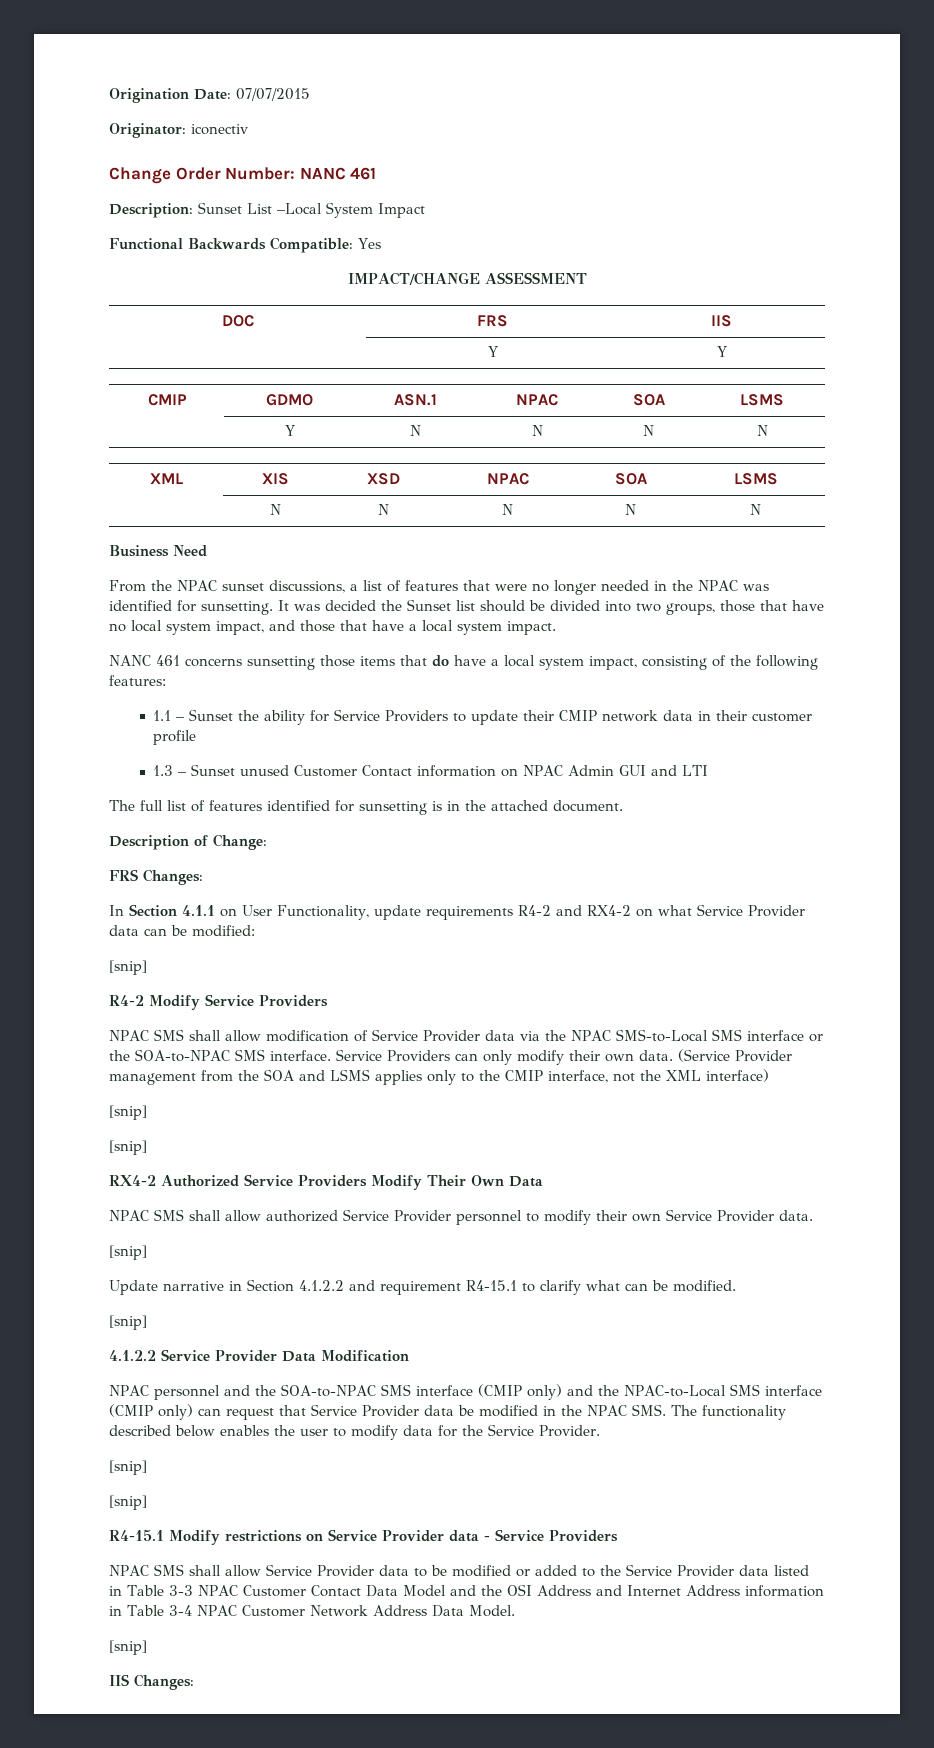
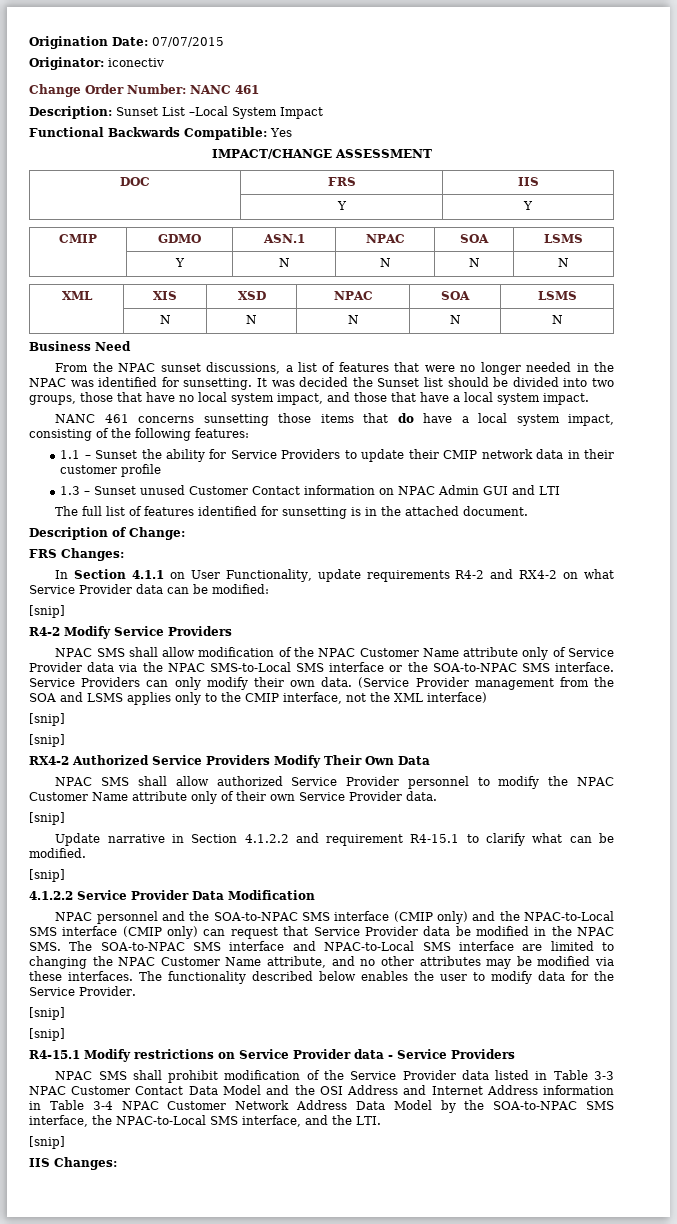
- NPAC SMS shall allow modification of Service Provider data via the NPAC SMS-to-Local SMS interface or the SOA-to-NPAC SMS interface.
+ NPAC SMS shall allow modification of the NPAC Customer Name attribute only of Service Provider data via the NPAC SMS-to-Local SMS interface or the SOA-to-NPAC SMS interface.
- NPAC SMS shall allow authorized Service Provider personnel to modify their own Service Provider data.
+ NPAC SMS shall allow authorized Service Provider personnel to modify the NPAC Customer Name attribute only of their own Service Provider data.
- NPAC personnel and the SOA-to-NPAC SMS interface (CMIP only) and the NPAC-to-Local SMS interface (CMIP only) can request that Service Provider data be modified in the NPAC SMS. The functionality described below enables the user to modify data for the Service Provider.
+ NPAC personnel and the SOA-to-NPAC SMS interface (CMIP only) and the NPAC-to-Local SMS interface (CMIP only) can request that Service Provider data be modified in the NPAC SMS. The SOA-to-NPAC SMS interface and NPAC-to-Local SMS interface are limited to changing the NPAC Customer Name attribute, and no other attributes may be modified via these interfaces. The functionality described below enables the user to modify data for the Service Provider.
- NPAC SMS shall allow Service Provider data to be modified or added to the Service Provider data listed in Table 3-3 NPAC Customer Contact Data Model and the OSI Address and Internet Address information in Table 3-4 NPAC Customer Network Address Data Model.
+ NPAC SMS shall prohibit modification of the Service Provider data listed in Table 3-3 NPAC Customer Contact Data Model and the OSI Address and Internet Address information in Table 3-4 NPAC Customer Network Address Data Model by the SOA-to-NPAC SMS interface, the NPAC-to-Local SMS interface, and the LTI.

